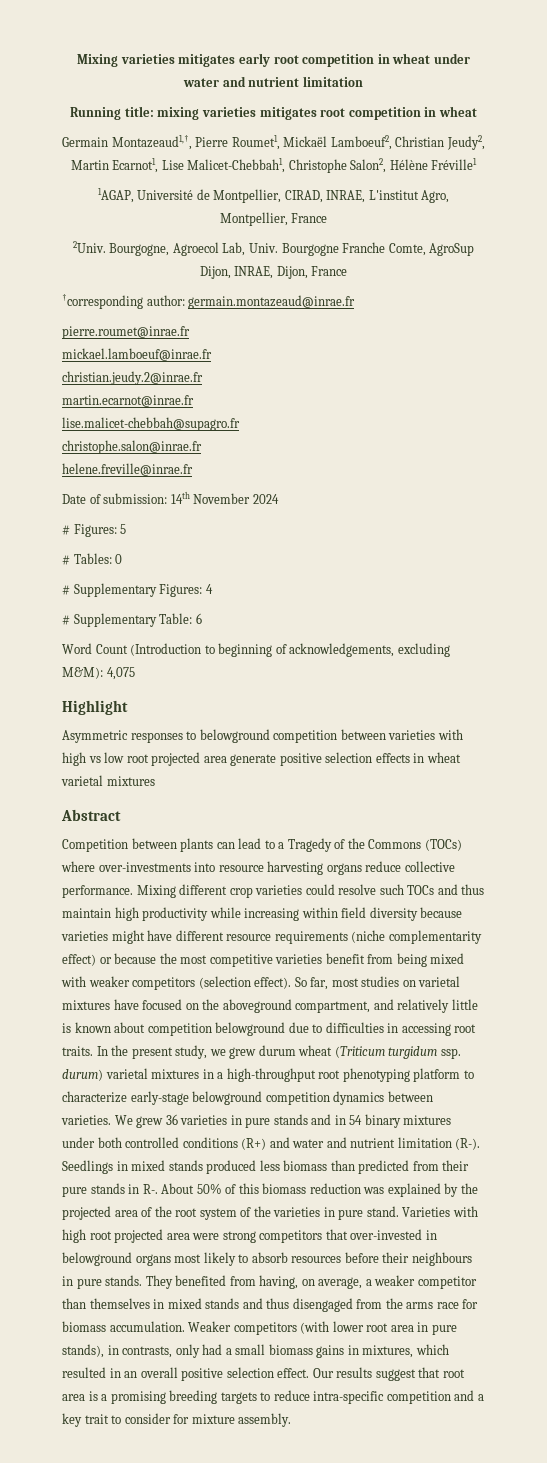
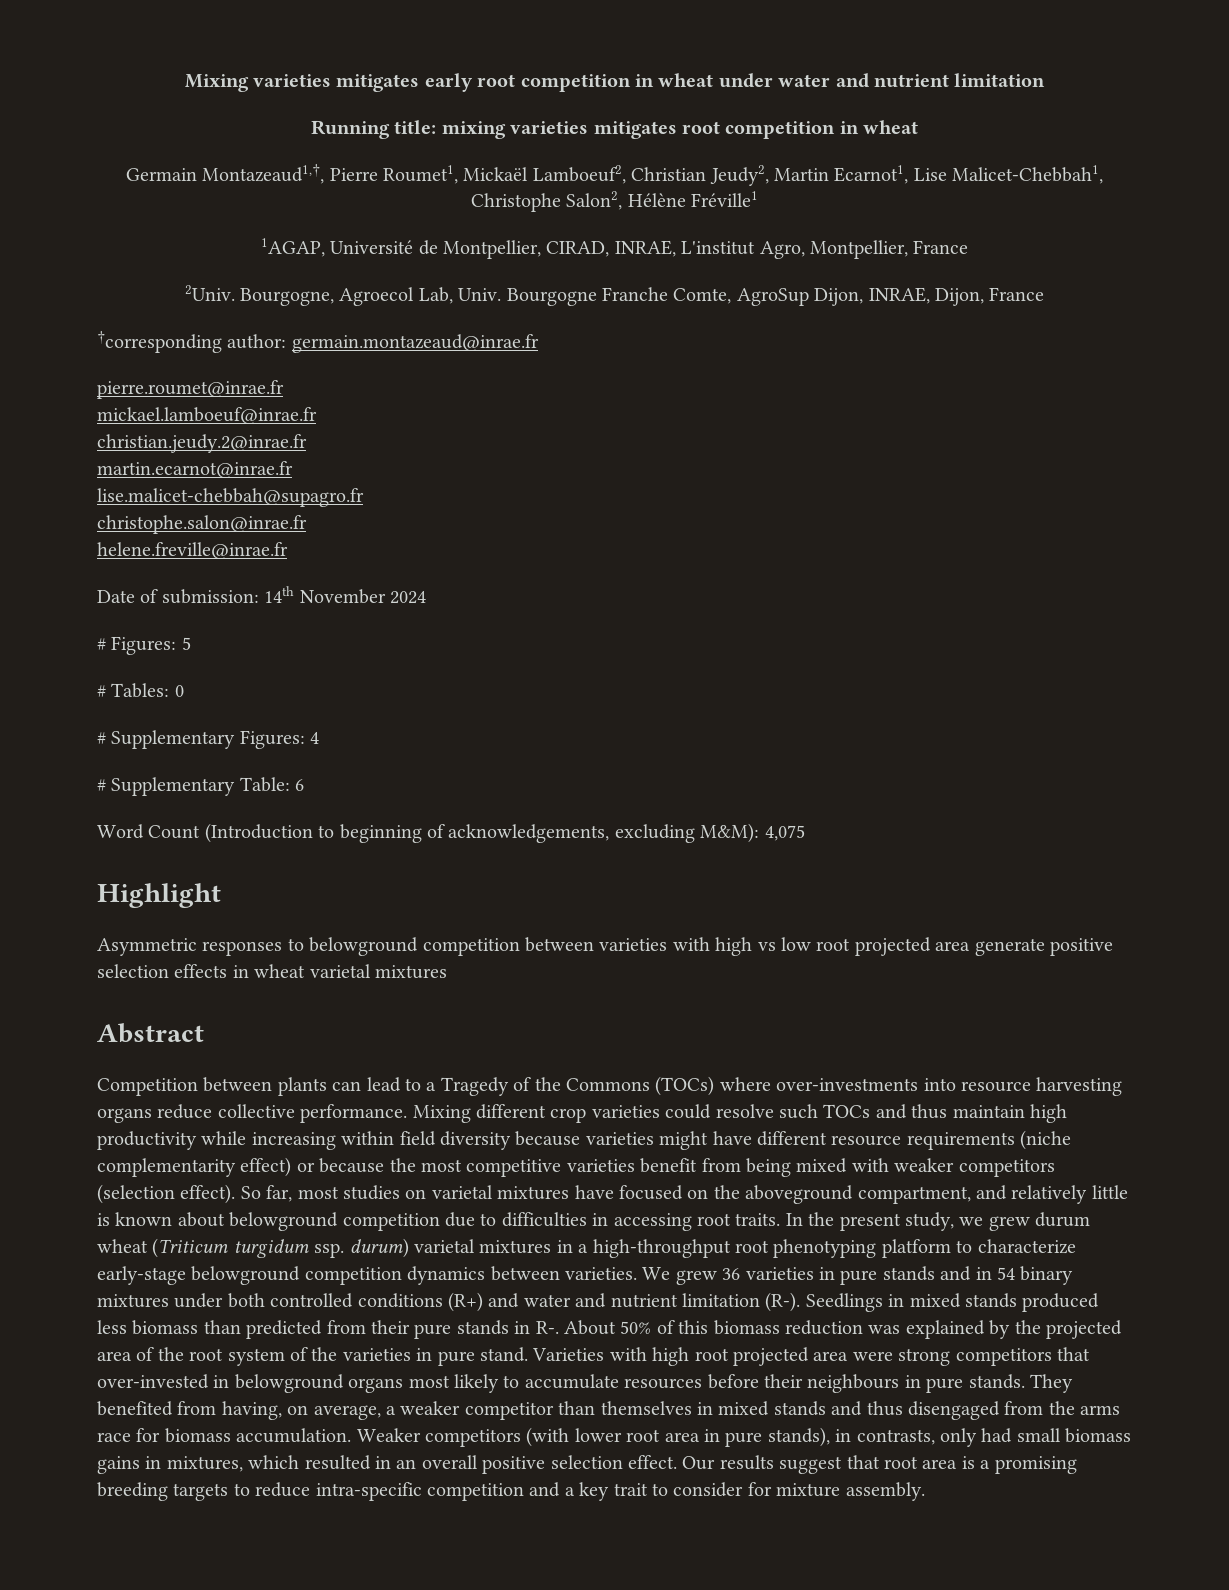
- So far, most studies on varietal mixtures have focused on the aboveground compartment, and relatively little is known about competition belowground due to difficulties in accessing root traits.
+ So far, most studies on varietal mixtures have focused on the aboveground compartment, and relatively little is known about belowground competition due to difficulties in accessing root traits.
- Varieties with high root projected area were strong competitors that over-invested in belowground organs most likely to absorb resources before their neighbours in pure stands.
+ Varieties with high root projected area were strong competitors that over-invested in belowground organs most likely to accumulate resources before their neighbours in pure stands.
- Weaker competitors (with lower root area in pure stands), in contrasts, only had a small biomass gains in mixtures, which resulted in an overall positive selection effect.
+ Weaker competitors (with lower root area in pure stands), in contrasts, only had small biomass gains in mixtures, which resulted in an overall positive selection effect.

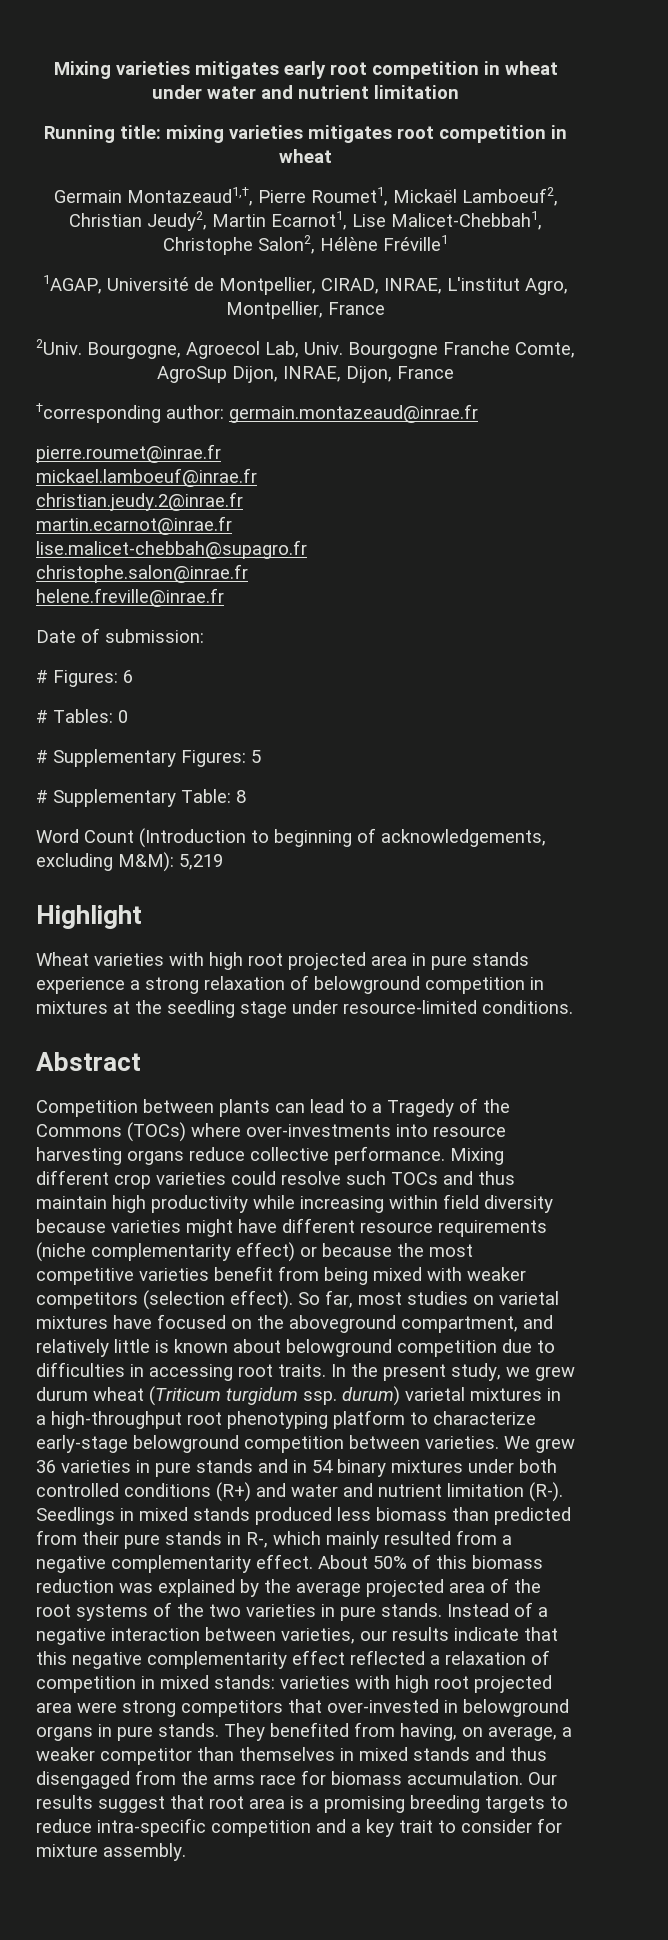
- Date of submission: 14th November 2024
+ Date of submission:
- # Figures: 5
+ # Figures: 6
- # Supplementary Figures: 4
+ # Supplementary Figures: 5
- # Supplementary Table: 6
+ # Supplementary Table: 8
- Word Count (Introduction to beginning of acknowledgements, excluding M&M): 4,075
+ Word Count (Introduction to beginning of acknowledgements, excluding M&M): 5,219
- Asymmetric responses to belowground competition between varieties with high vs low root projected area generate positive selection effects in wheat varietal mixtures
+ Wheat varieties with high root projected area in pure stands experience a strong relaxation of belowground competition in mixtures at the seedling stage under resource-limited conditions.
- In the present study, we grew durum wheat (Triticum turgidum ssp. durum) varietal mixtures in a high-throughput root phenotyping platform to characterize early-stage belowground competition dynamics between varieties.
+ In the present study, we grew durum wheat (Triticum turgidum ssp. durum) varietal mixtures in a high-throughput root phenotyping platform to characterize early-stage belowground competition between varieties.
- We grew 36 varieties in pure stands and in 54 binary mixtures under both controlled conditions (R+) and water and nutrient limitation (R-). Seedlings in mixed stands produced less biomass than predicted from their pure stands in R-. About 50% of this biomass reduction was explained by the projected area of the root system of the varieties in pure stand. Varieties with high root projected area were strong competitors that over-invested in belowground organs most likely to accumulate resources before their neighbours in pure stands.
+ We grew 36 varieties in pure stands and in 54 binary mixtures under both controlled conditions (R+) and water and nutrient limitation (R-). Seedlings in mixed stands produced less biomass than predicted from their pure stands in R-, which mainly resulted from a negative complementarity effect. About 50% of this biomass reduction was explained by the average projected area of the root systems of the two varieties in pure stands. Instead of a negative interaction between varieties, our results indicate that this negative complementarity effect reflected a relaxation of competition in mixed stands: varieties with high root projected area were strong competitors that over-invested in belowground organs in pure stands.
- Weaker competitors (with lower root area in pure stands), in contrasts, only had small biomass gains in mixtures, which resulted in an overall positive selection effect.

